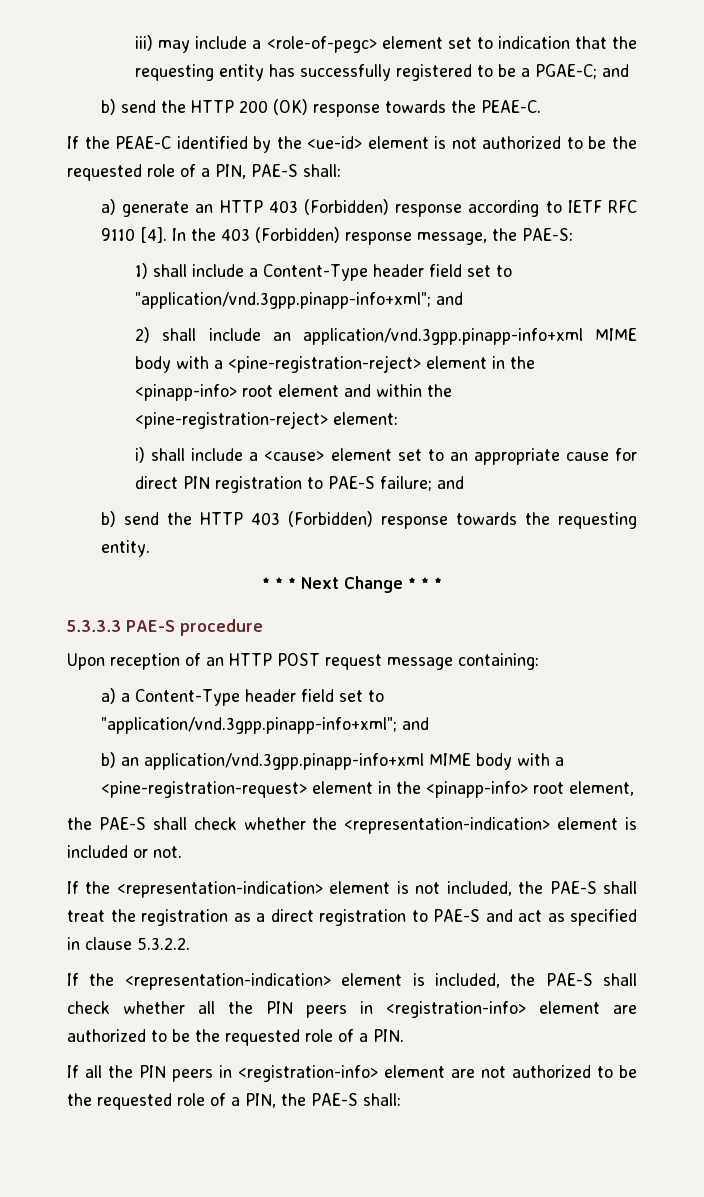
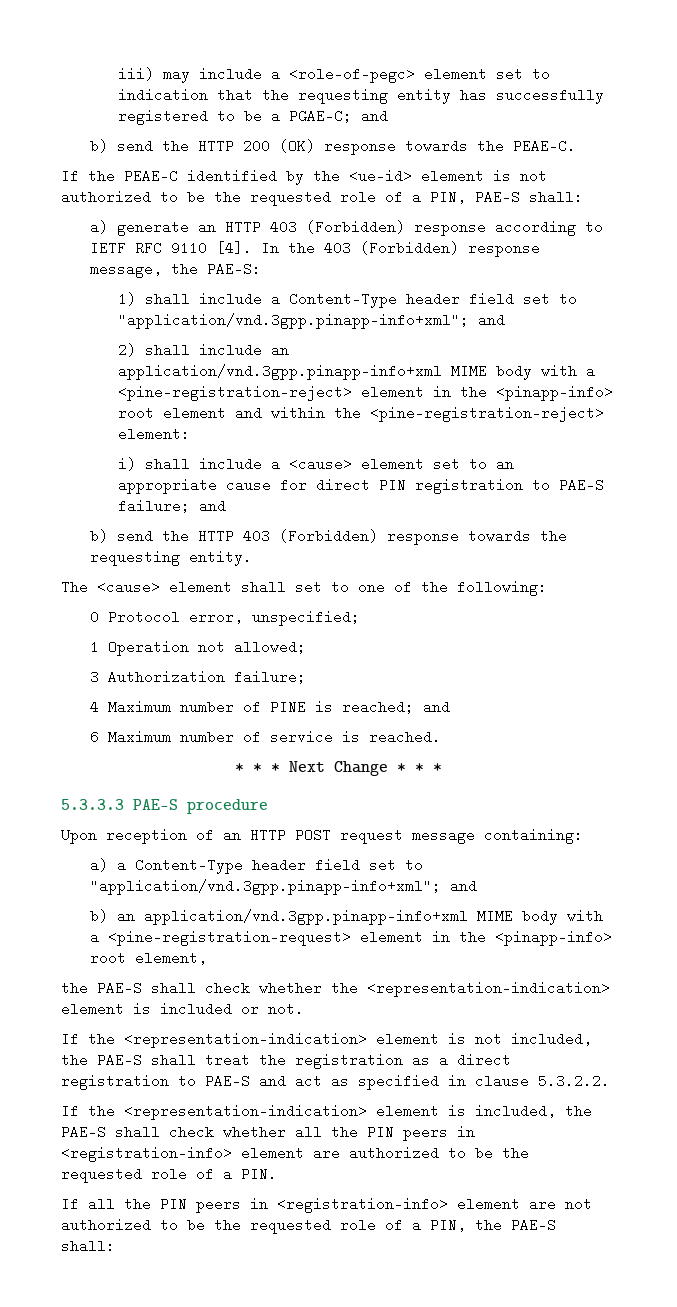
+ The <cause> element shall set to one of the following:
+ 0 Protocol error, unspecified;
+ 1 Operation not allowed;
+ 3 Authorization failure;
+ 4 Maximum number of PINE is reached; and
+ 6 Maximum number of service is reached.

